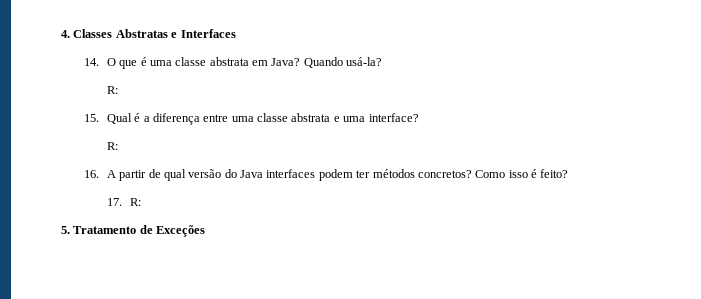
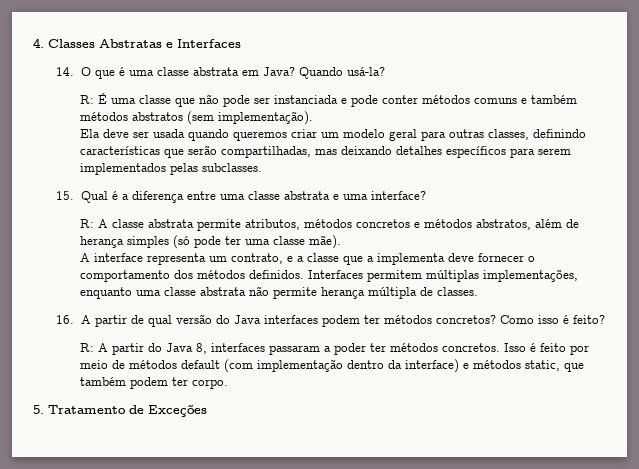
  Quando usá-la?
- R:
+ R: É uma classe que não pode ser instanciada e pode conter métodos comuns e também métodos abstratos (sem implementação).
+ Ela deve ser usada quando queremos criar um modelo geral para outras classes, definindo características que serão compartilhadas, mas deixando detalhes específicos para serem implementados pelas subclasses.
  15. Qual é a diferença entre uma classe abstrata e uma interface?
- R:
+ R: A classe abstrata permite atributos, métodos concretos e métodos abstratos, além de herança simples (só pode ter uma classe mãe).
+ A interface representa um contrato, e a classe que a implementa deve fornecer o comportamento dos métodos definidos. Interfaces permitem múltiplas implementações, enquanto uma classe abstrata não permite herança múltipla de classes.
- 17. R:
+ R: A partir do Java 8, interfaces passaram a poder ter métodos concretos. Isso é feito por meio de métodos default (com implementação dentro da interface) e métodos static, que também podem ter corpo.

